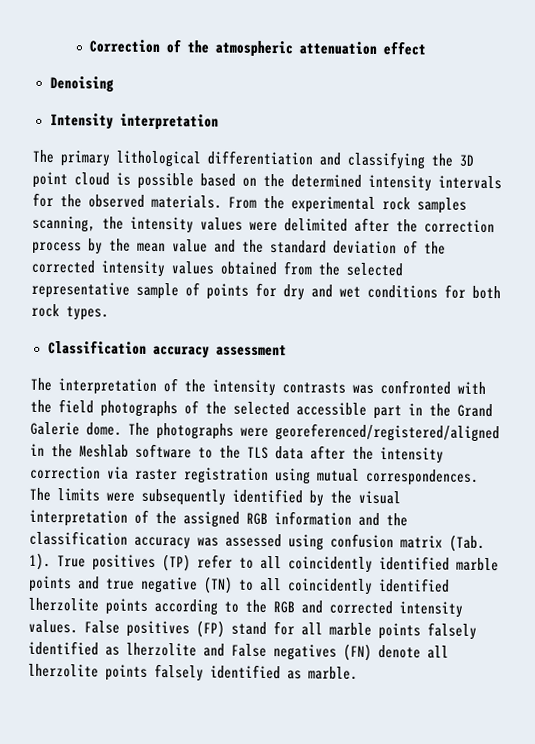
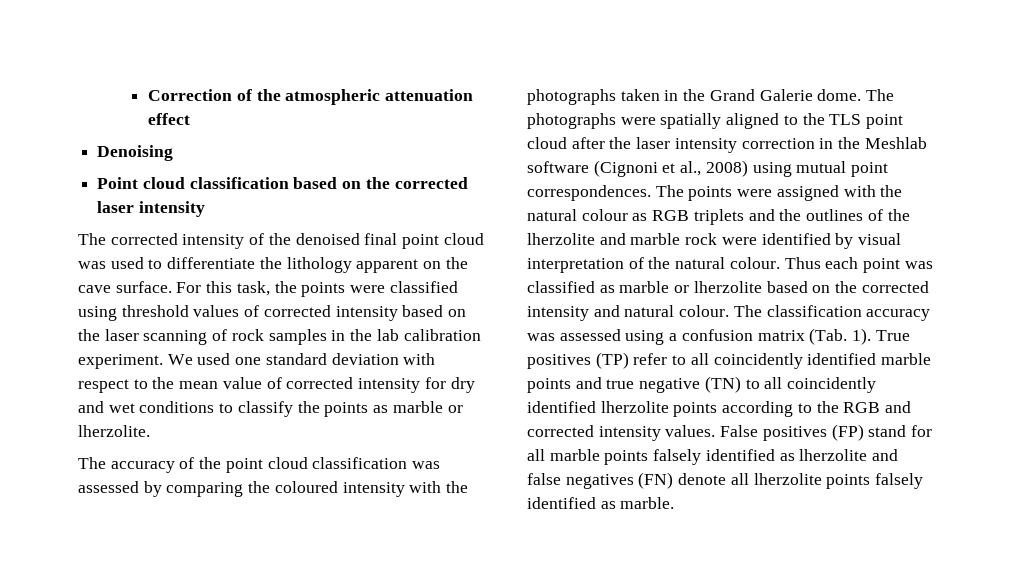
- Intensity interpretation
- The primary lithological differentiation and classifying the 3D point cloud is possible based on the determined intensity intervals for the observed materials. From the experimental rock samples scanning, the intensity values were delimited after the correction process by the mean value and the standard deviation of the corrected intensity values obtained from the selected representative sample of points for dry and wet conditions for both rock types.
- Classification accuracy assessment
- The interpretation of the intensity contrasts was confronted with the field photographs of the selected accessible part in the Grand Galerie dome.
+ Point cloud classification based on the corrected laser intensity
+ The corrected intensity of the denoised final point cloud was used to differentiate the lithology apparent on the cave surface. For this task, the points were classified using threshold values of corrected intensity based on the laser scanning of rock samples in the lab calibration experiment. We used one standard deviation with respect to the mean value of corrected intensity for dry and wet conditions to classify the points as marble or lherzolite.
+ The accuracy of the point cloud classification was assessed by comparing the coloured intensity with the photographs taken in the Grand Galerie dome.
- The photographs were georeferenced/registered/aligned in the Meshlab software to the TLS data after the intensity correction via raster registration using mutual correspondences.
+ The photographs were spatially aligned to the TLS point cloud after the laser intensity correction in the Meshlab software (Cignoni et al., 2008) using mutual point correspondences.
- The limits were subsequently identified by the visual interpretation of the assigned RGB information and the classification accuracy was assessed using confusion matrix (Tab. 1).
+ The points were assigned with the natural colour as RGB triplets and the outlines of the lherzolite and marble rock were identified by visual interpretation of the natural colour. Thus each point was classified as marble or lherzolite based on the corrected intensity and natural colour. The classification accuracy was assessed using a confusion matrix (Tab. 1).
- False positives (FP) stand for all marble points falsely identified as lherzolite and False negatives (FN) denote all lherzolite points falsely identified as marble.
+ False positives (FP) stand for all marble points falsely identified as lherzolite and false negatives (FN) denote all lherzolite points falsely identified as marble.

